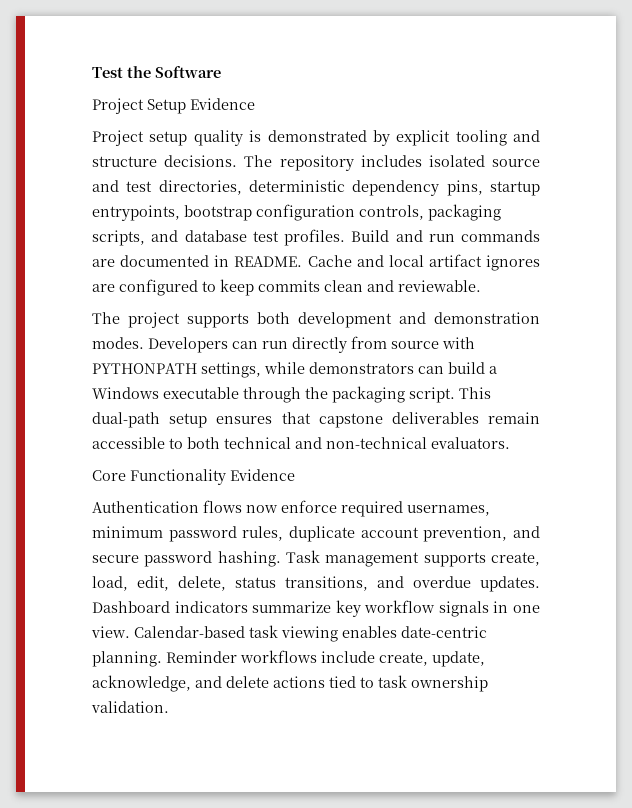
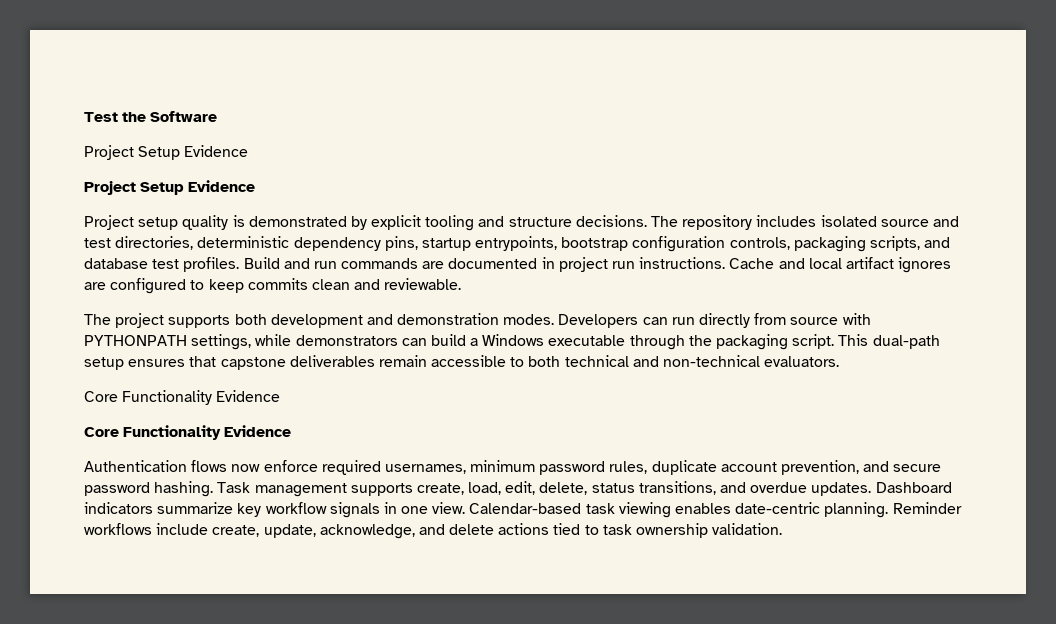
  Test the Software
+ Project Setup Evidence
- Build and run commands are documented in README.
+ Build and run commands are documented in project run instructions.
  This dual-path setup ensures that capstone deliverables remain accessible to both technical and non-technical evaluators.
+ Core Functionality Evidence

